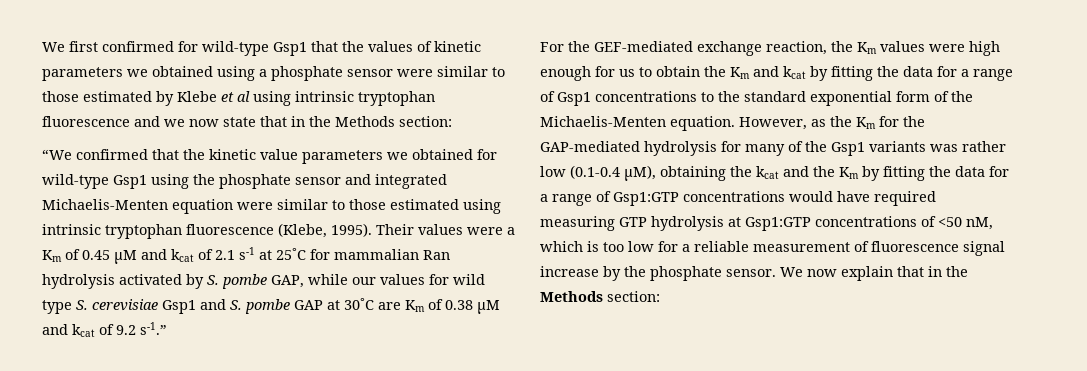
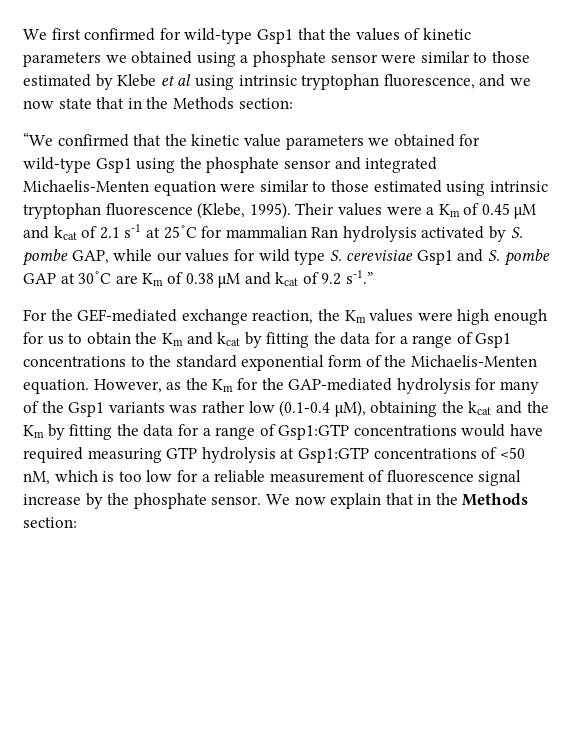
- We first confirmed for wild-type Gsp1 that the values of kinetic parameters we obtained using a phosphate sensor were similar to those estimated by Klebe et al using intrinsic tryptophan fluorescence and we now state that in the Methods section:
+ We first confirmed for wild-type Gsp1 that the values of kinetic parameters we obtained using a phosphate sensor were similar to those estimated by Klebe et al using intrinsic tryptophan fluorescence, and we now state that in the Methods section:

